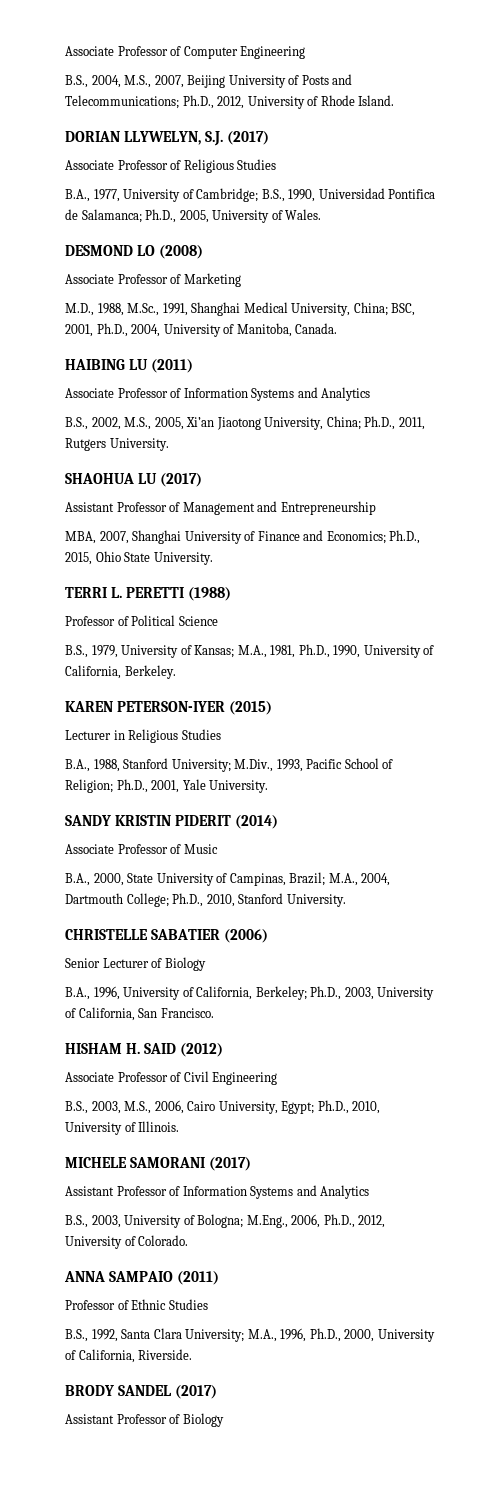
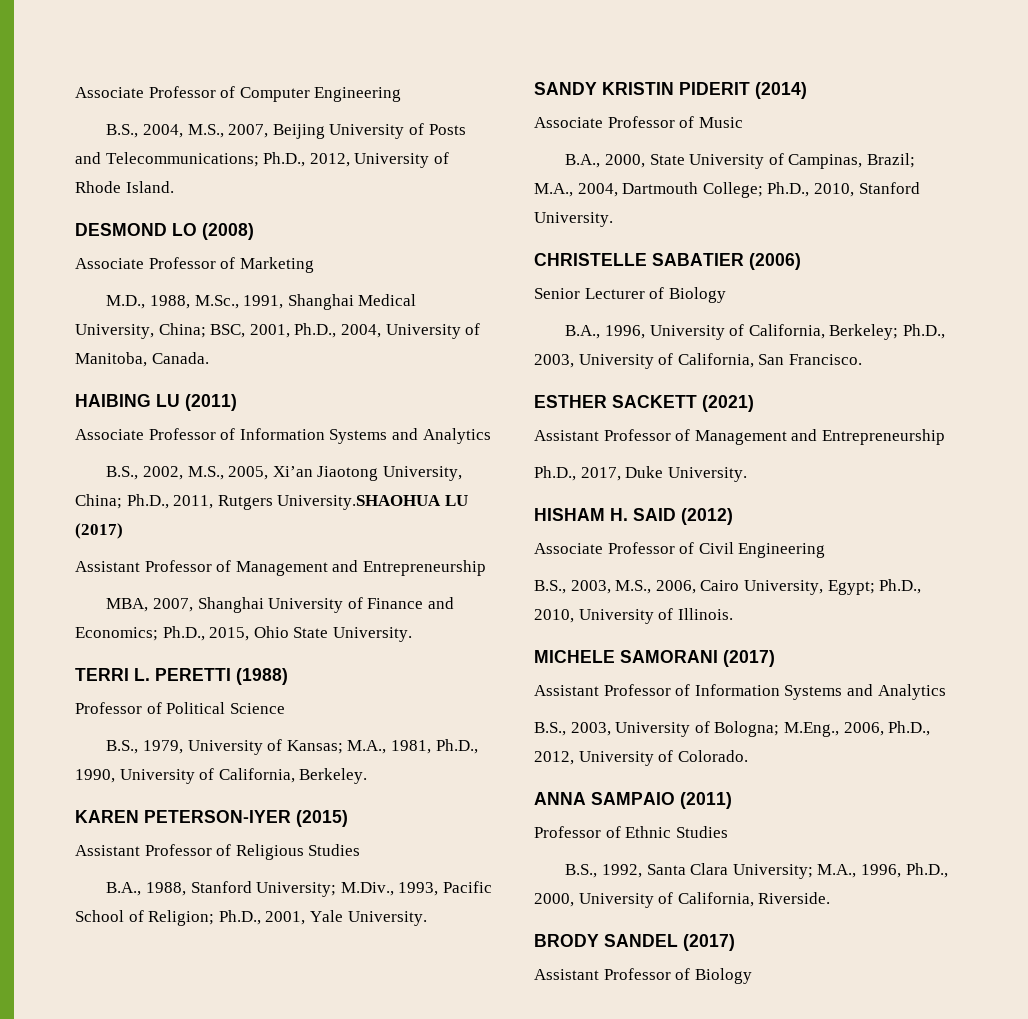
- DORIAN LLYWELYN, S.J. (2017)
- Associate Professor of Religious Studies
- B.A., 1977, University of Cambridge; B.S., 1990, Universidad Pontifica de Salamanca; Ph.D., 2005, University of Wales.
- B.S., 2002, M.S., 2005, Xi’an Jiaotong University, China; Ph.D., 2011, Rutgers University.
- SHAOHUA LU (2017)
+ B.S., 2002, M.S., 2005, Xi’an Jiaotong University, China; Ph.D., 2011, Rutgers University.SHAOHUA LU (2017)
- Lecturer in Religious Studies
+ Assistant Professor of Religious Studies
+ ESTHER SACKETT (2021)
+ Assistant Professor of Management and Entrepreneurship
+ Ph.D., 2017, Duke University.

